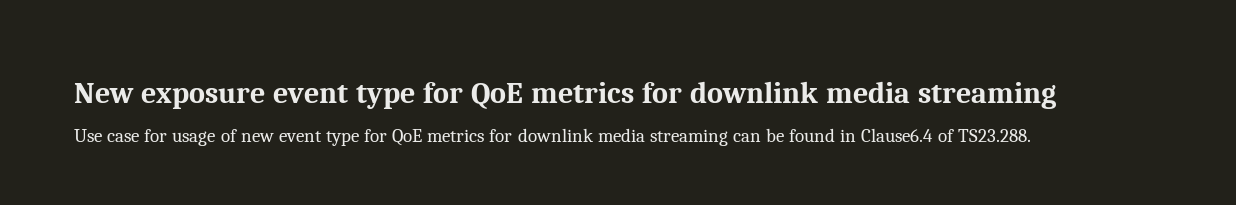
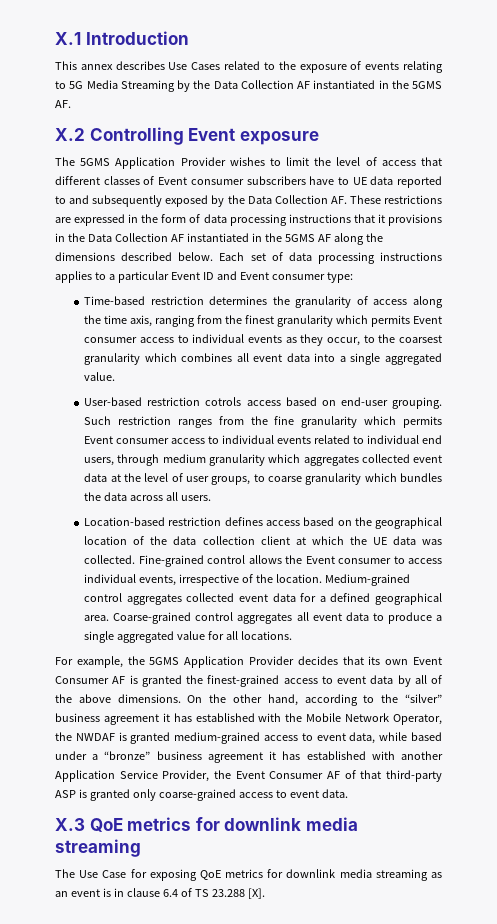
- New exposure event type for QoE metrics for downlink media streaming
+ X.1 Introduction
+ This annex describes Use Cases related to the exposure of events relating to 5G Media Streaming by the Data Collection AF instantiated in the 5GMS AF.
+ X.2 Controlling Event exposure
+ The 5GMS Application Provider wishes to limit the level of access that different classes of Event consumer subscribers have to UE data reported to and subsequently exposed by the Data Collection AF. These restrictions are expressed in the form of data processing instructions that it provisions in the Data Collection AF instantiated in the 5GMS AF along the dimensions described below. Each set of data processing instructions applies to a particular Event ID and Event consumer type:
+ Time-based restriction determines the granularity of access along the time axis, ranging from the finest granularity which permits Event consumer access to individual events as they occur, to the coarsest granularity which combines all event data into a single aggregated value.
+ User-based restriction cotrols access based on end-user grouping. Such restriction ranges from the fine granularity which permits Event consumer access to individual events related to individual end users, through medium granularity which aggregates collected event data at the level of user groups, to coarse granularity which bundles the data across all users.
+ Location-based restriction defines access based on the geographical location of the data collection client at which the UE data was collected. Fine-grained control allows the Event consumer to access individual events, irrespective of the location. Medium-grained control aggregates collected event data for a defined geographical area. Coarse-grained control aggregates all event data to produce a single aggregated value for all locations.
+ For example, the 5GMS Application Provider decides that its own Event Consumer AF is granted the finest-grained access to event data by all of the above dimensions. On the other hand, according to the “silver” business agreement it has established with the Mobile Network Operator, the NWDAF is granted medium-grained access to event data, while based under a “bronze” business agreement it has established with another Application Service Provider, the Event Consumer AF of that third-party ASP is granted only coarse-grained access to event data.
+ X.3 QoE metrics for downlink media streaming
- Use case for usage of new event type for QoE metrics for downlink media streaming can be found in Clause6.4 of TS23.288.
+ The Use Case for exposing QoE metrics for downlink media streaming as an event is in clause 6.4 of TS 23.288 [X].

